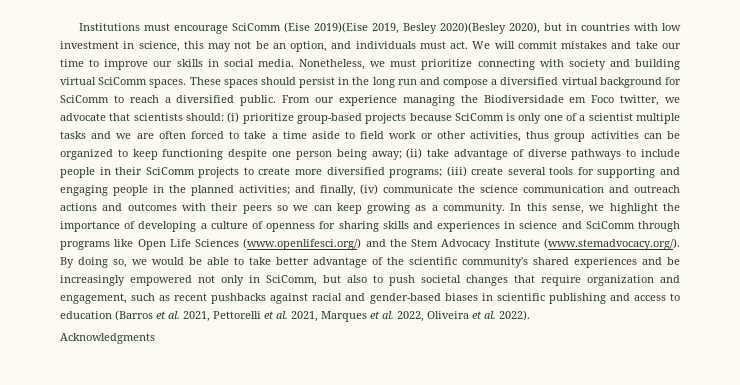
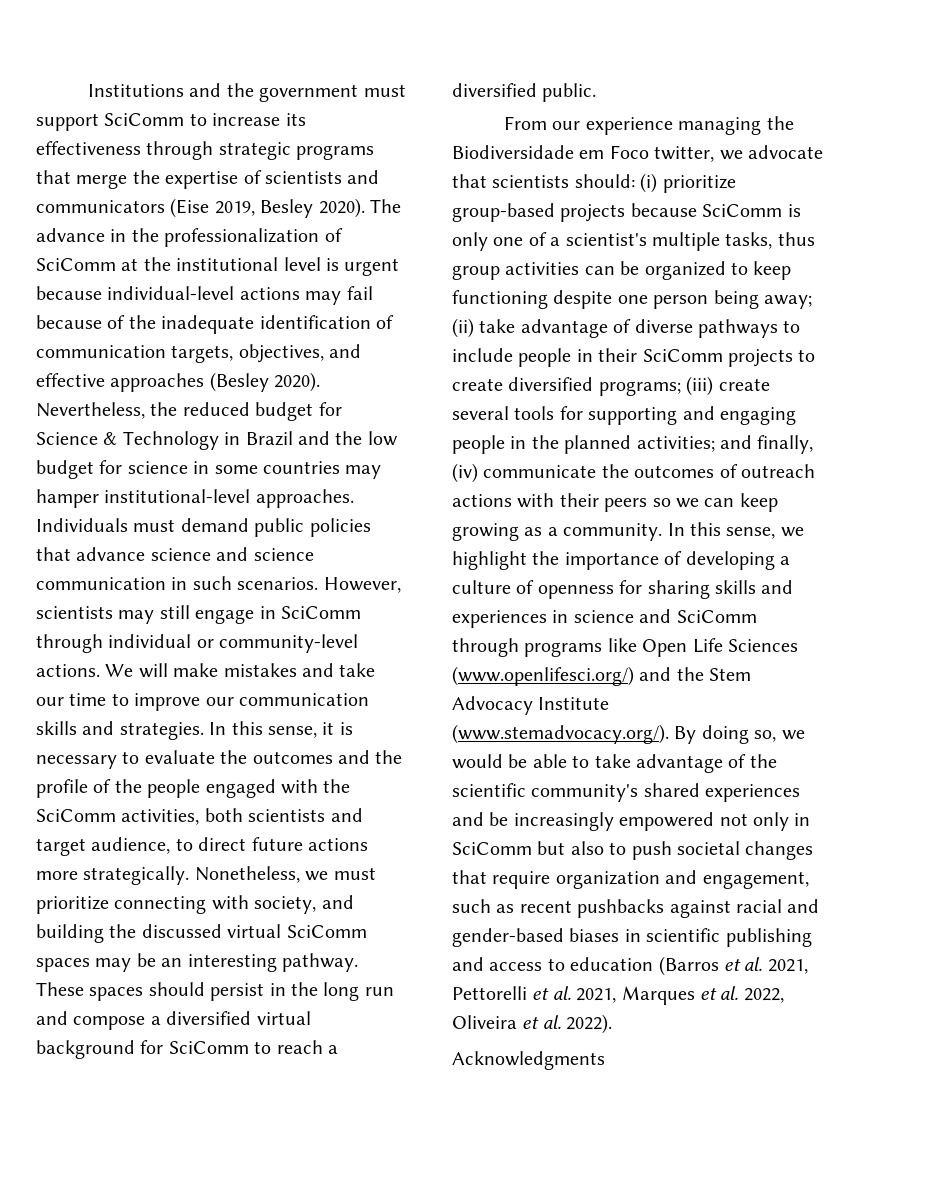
- Institutions must encourage SciComm (Eise 2019)(Eise 2019, Besley 2020)(Besley 2020), but in countries with low investment in science, this may not be an option, and individuals must act.
+ Institutions and the government must support SciComm to increase its effectiveness through strategic programs that merge the expertise of scientists and communicators (Eise 2019, Besley 2020). The advance in the professionalization of SciComm at the institutional level is urgent because individual-level actions may fail because of the inadequate identification of communication targets, objectives, and effective approaches (Besley 2020). Nevertheless, the reduced budget for Science & Technology in Brazil and the low budget for science in some countries may hamper institutional-level approaches. Individuals must demand public policies that advance science and science communication in such scenarios. However, scientists may still engage in SciComm through individual or community-level actions.
- We will commit mistakes and take our time to improve our skills in social media.
+ We will make mistakes and take our time to improve our communication skills and strategies. In this sense, it is necessary to evaluate the outcomes and the profile of the people engaged with the SciComm activities, both scientists and target audience, to direct future actions more strategically.
- Nonetheless, we must prioritize connecting with society and building virtual SciComm spaces.
+ Nonetheless, we must prioritize connecting with society, and building the discussed virtual SciComm spaces may be an interesting pathway.
- These spaces should persist in the long run and compose a diversified virtual background for SciComm to reach a diversified public. From our experience managing the Biodiversidade em Foco twitter, we advocate that scientists should:
+ These spaces should persist in the long run and compose a diversified virtual background for SciComm to reach a diversified public.
+ From our experience managing the Biodiversidade em Foco twitter, we advocate that scientists should:
- (i) prioritize group-based projects because SciComm is only one of a scientist multiple tasks and we are often forced to take a time aside to field work or other activities, thus group activities can be organized to keep functioning despite one person being away;
+ (i) prioritize group-based projects because SciComm is only one of a scientist's multiple tasks, thus group activities can be organized to keep functioning despite one person being away;
- (ii) take advantage of diverse pathways to include people in their SciComm projects to create more diversified programs;
+ (ii) take advantage of diverse pathways to include people in their SciComm projects to create diversified programs;
- and finally, (iv) communicate the science communication and outreach actions and outcomes with their peers so we can keep growing as a community.
+ and finally, (iv) communicate the outcomes of outreach actions with their peers so we can keep growing as a community.
- In this sense, we highlight the importance of developing a culture of openness for sharing skills and experiences in science and SciComm through programs like Open Life Sciences (www.openlifesci.org/) and the Stem Advocacy Institute (www.stemadvocacy.org/). By doing so, we would be able to take better advantage of the scientific community's shared experiences and be increasingly empowered not only in SciComm, but also to push societal changes that require organization and engagement, such as recent pushbacks against racial and gender-based biases in scientific publishing and access to education (Barros et al. 2021, Pettorelli et al. 2021, Marques et al. 2022, Oliveira et al. 2022).
+ In this sense, we highlight the importance of developing a culture of openness for sharing skills and experiences in science and SciComm through programs like Open Life Sciences (www.openlifesci.org/) and the Stem Advocacy Institute (www.stemadvocacy.org/). By doing so, we would be able to take advantage of the scientific community's shared experiences and be increasingly empowered not only in SciComm but also to push societal changes that require organization and engagement, such as recent pushbacks against racial and gender-based biases in scientific publishing and access to education (Barros et al. 2021, Pettorelli et al. 2021, Marques et al. 2022, Oliveira et al. 2022).

